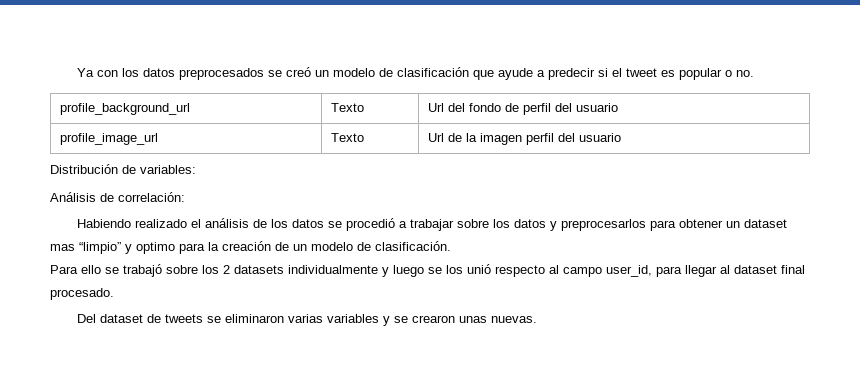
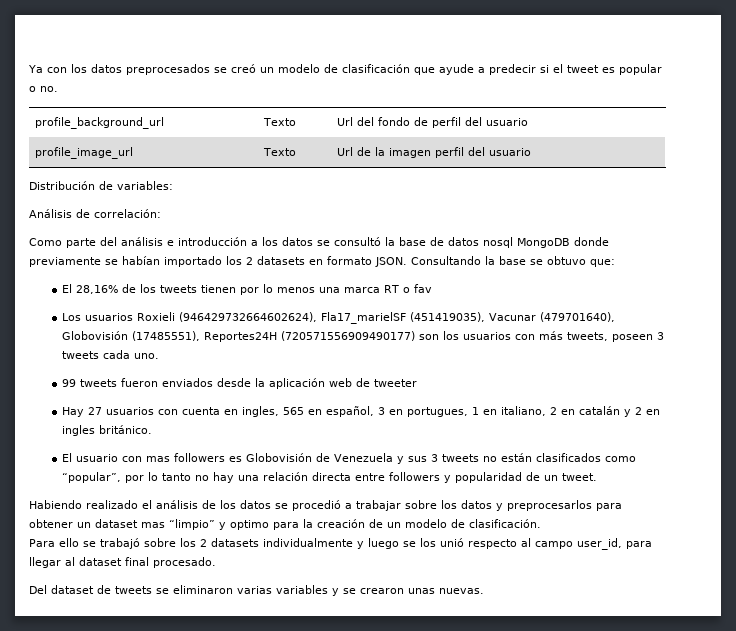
+ Como parte del análisis e introducción a los datos se consultó la base de datos nosql MongoDB donde previamente se habían importado los 2 datasets en formato JSON. Consultando la base se obtuvo que:
+ El 28,16% de los tweets tienen por lo menos una marca RT o fav
+ Los usuarios Roxieli (946429732664602624), Fla17_marielSF (451419035), Vacunar (479701640), Globovisión (17485551), Reportes24H (720571556909490177) son los usuarios con más tweets, poseen 3 tweets cada uno.
+ 99 tweets fueron enviados desde la aplicación web de tweeter
+ Hay 27 usuarios con cuenta en ingles, 565 en español, 3 en portugues, 1 en italiano, 2 en catalán y 2 en ingles británico.
+ El usuario con mas followers es Globovisión de Venezuela y sus 3 tweets no están clasificados como “popular”, por lo tanto no hay una relación directa entre followers y popularidad de un tweet.

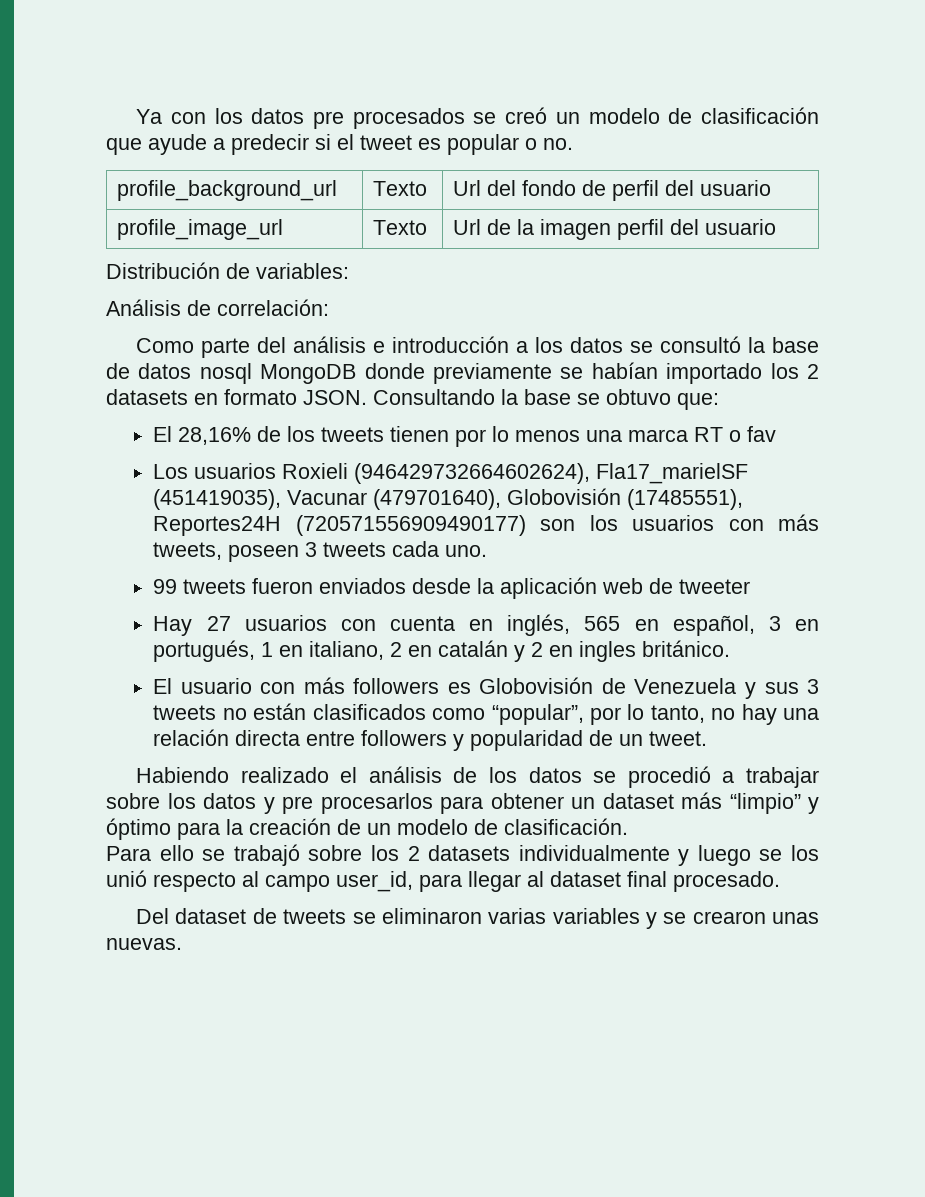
- Ya con los datos preprocesados se creó un modelo de clasificación que ayude a predecir si el tweet es popular o no.
+ Ya con los datos pre procesados se creó un modelo de clasificación que ayude a predecir si el tweet es popular o no.
- Hay 27 usuarios con cuenta en ingles, 565 en español, 3 en portugues, 1 en italiano, 2 en catalán y 2 en ingles británico.
+ Hay 27 usuarios con cuenta en inglés, 565 en español, 3 en portugués, 1 en italiano, 2 en catalán y 2 en ingles británico.
- El usuario con mas followers es Globovisión de Venezuela y sus 3 tweets no están clasificados como “popular”, por lo tanto no hay una relación directa entre followers y popularidad de un tweet.
+ El usuario con más followers es Globovisión de Venezuela y sus 3 tweets no están clasificados como “popular”, por lo tanto, no hay una relación directa entre followers y popularidad de un tweet.
- Habiendo realizado el análisis de los datos se procedió a trabajar sobre los datos y preprocesarlos para obtener un dataset mas “limpio” y optimo para la creación de un modelo de clasificación.
+ Habiendo realizado el análisis de los datos se procedió a trabajar sobre los datos y pre procesarlos para obtener un dataset más “limpio” y óptimo para la creación de un modelo de clasificación.

